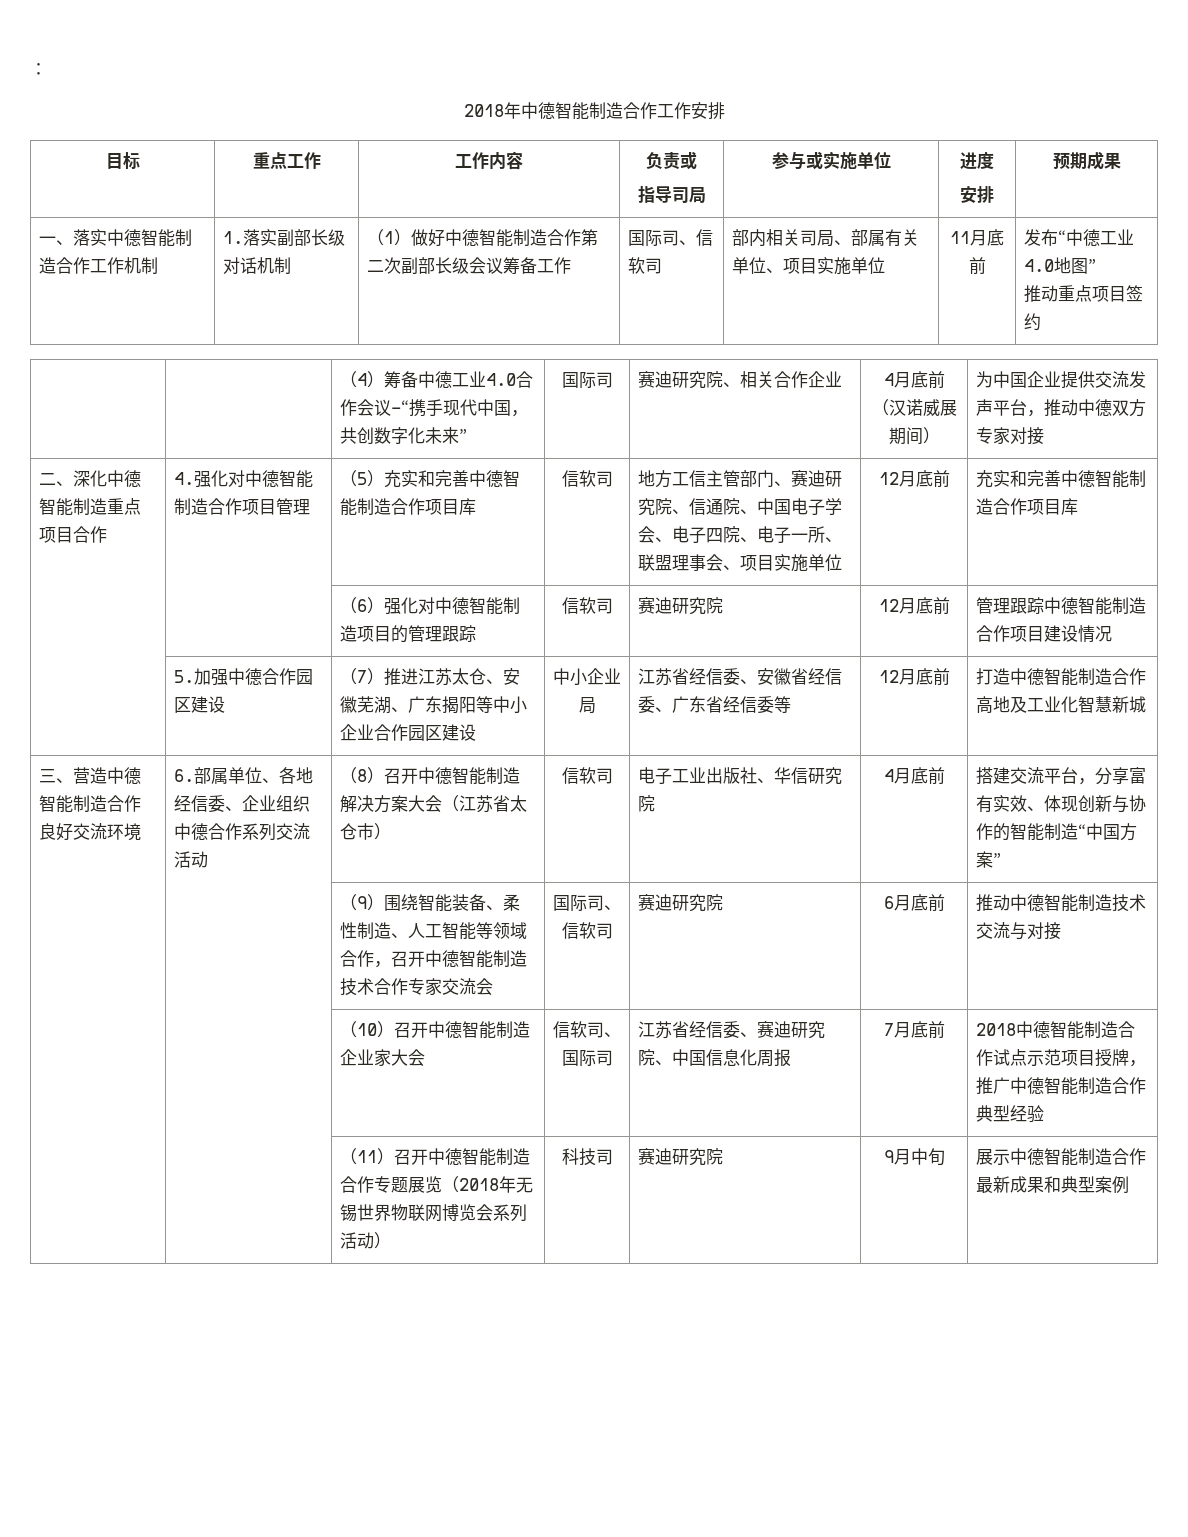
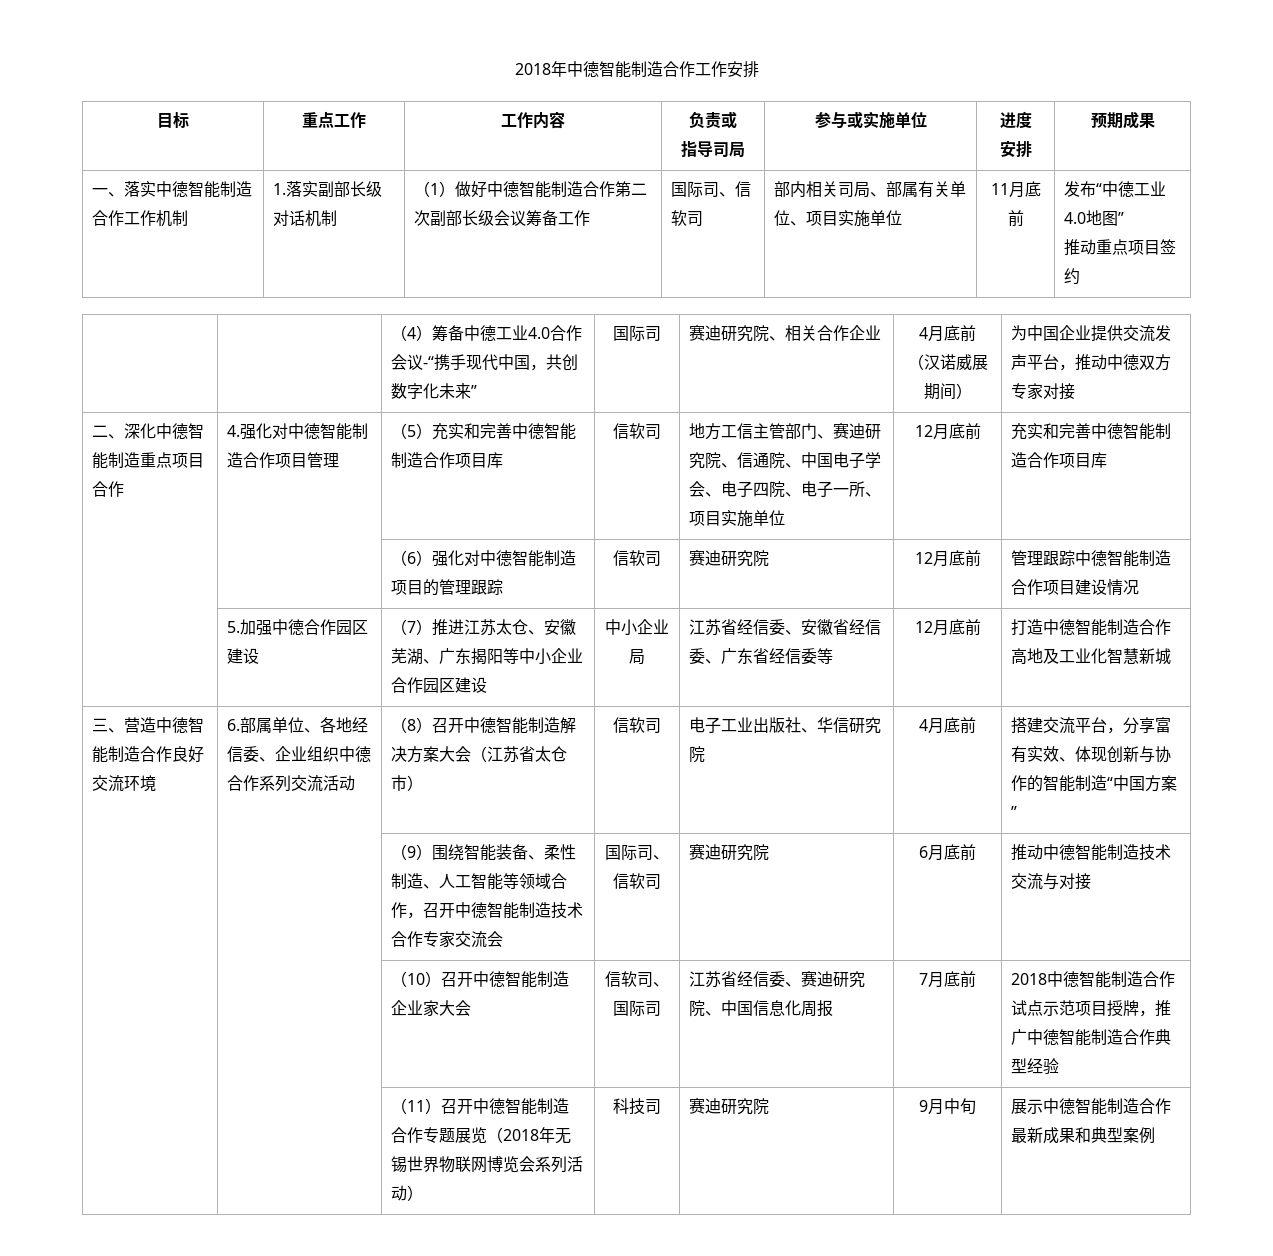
- ：
- 地方工信主管部门、赛迪研究院、信通院、中国电子学会、电子四院、电子一所、联盟理事会、项目实施单位
+ 地方工信主管部门、赛迪研究院、信通院、中国电子学会、电子四院、电子一所、项目实施单位

